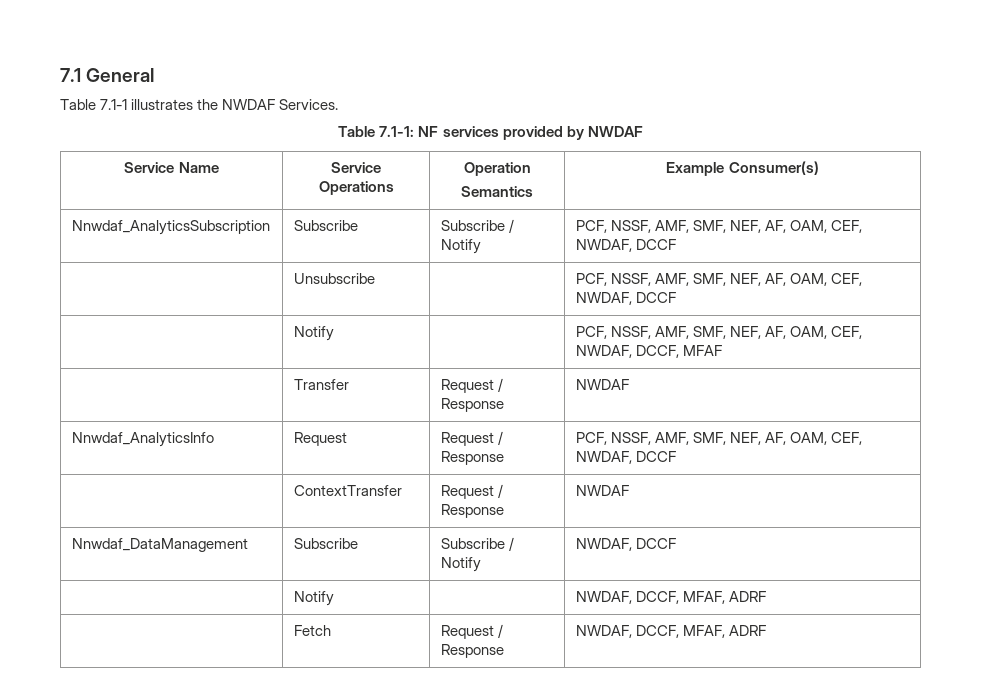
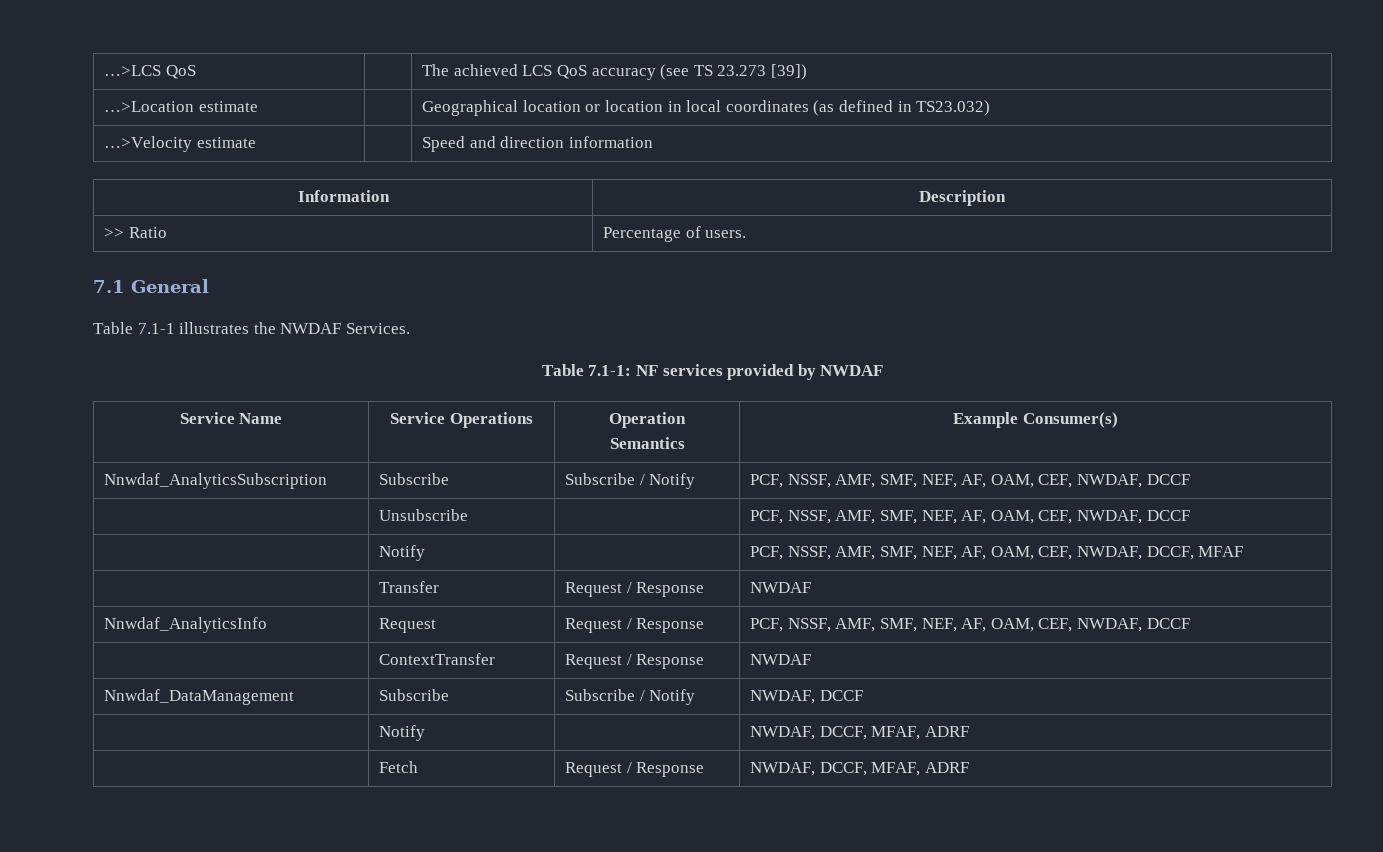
+ …>LCS QoS | | The achieved LCS QoS accuracy (see TS 23.273 [39])
+ …>Location estimate | | Geographical location or location in local coordinates (as defined in TS23.032)
+ …>Velocity estimate | | Speed and direction information
+ Information | Description
+ >> Ratio | Percentage of users.

